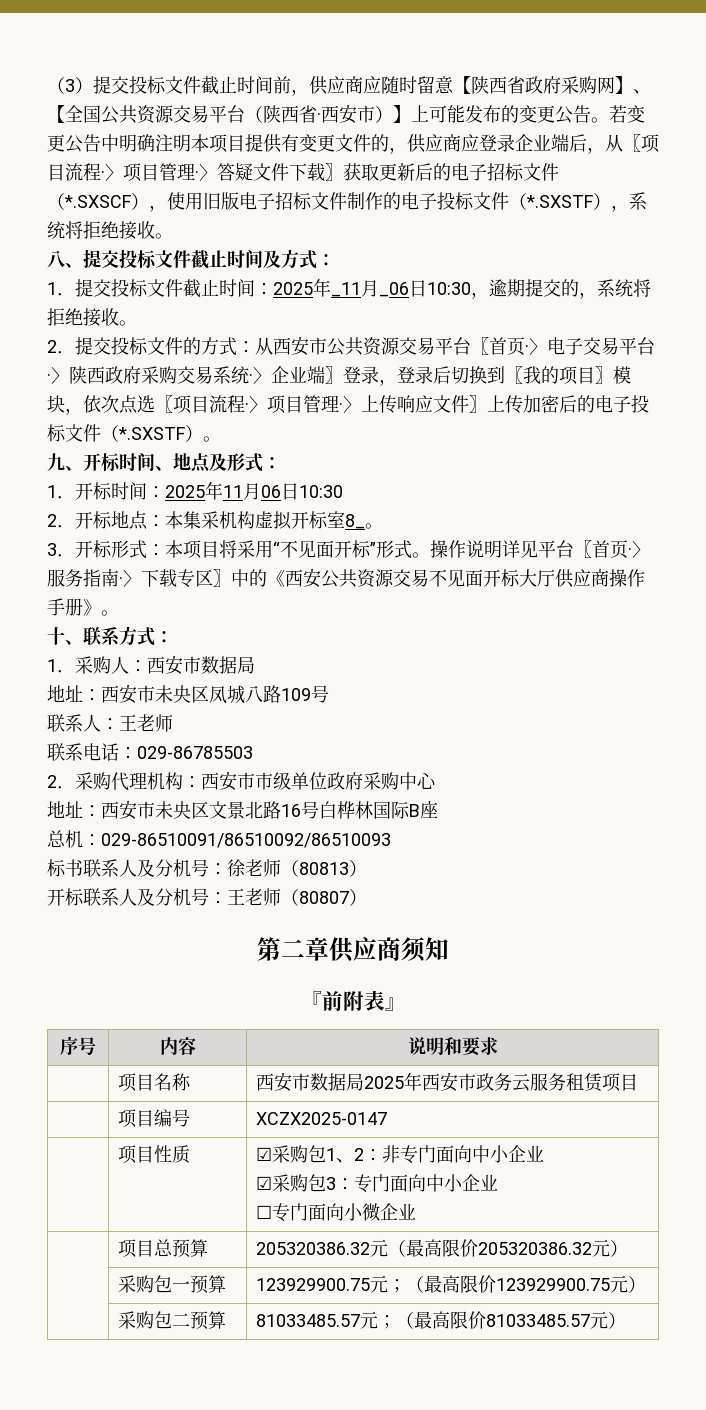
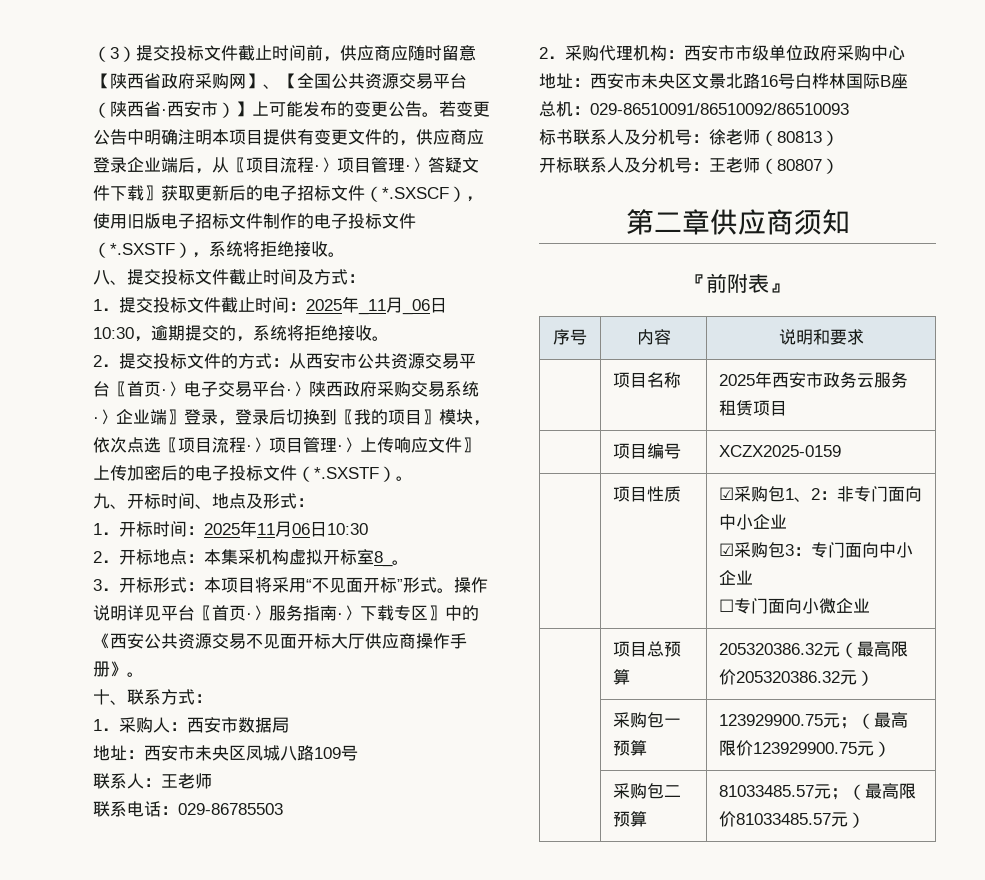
- | 项目名称 | 西安市数据局2025年西安市政务云服务租赁项目
+ | 项目名称 | 2025年西安市政务云服务租赁项目
- | 项目编号 | XCZX2025-0147
+ | 项目编号 | XCZX2025-0159

